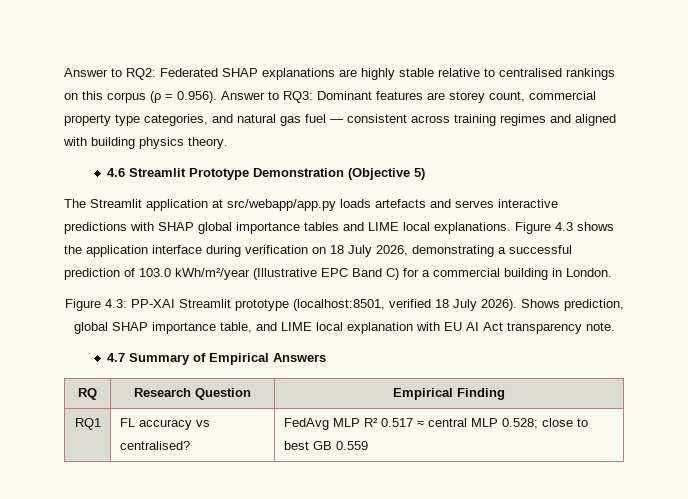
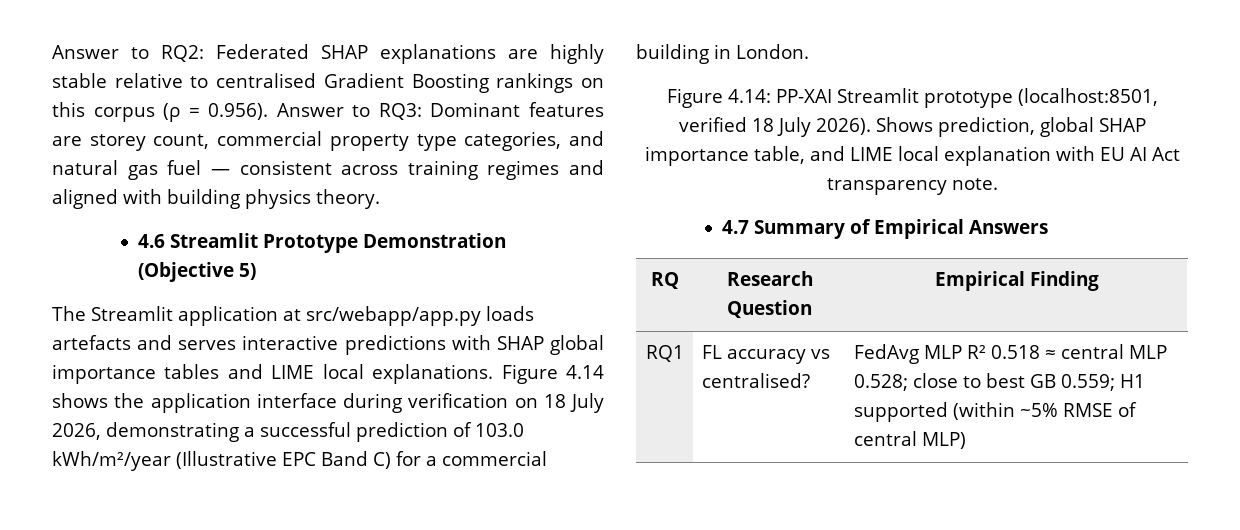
- Answer to RQ2: Federated SHAP explanations are highly stable relative to centralised rankings on this corpus (ρ = 0.956). Answer to RQ3: Dominant features are storey count, commercial property type categories, and natural gas fuel — consistent across training regimes and aligned with building physics theory.
+ Answer to RQ2: Federated SHAP explanations are highly stable relative to centralised Gradient Boosting rankings on this corpus (ρ = 0.956). Answer to RQ3: Dominant features are storey count, commercial property type categories, and natural gas fuel — consistent across training regimes and aligned with building physics theory.
- Figure 4.3 shows the application interface during verification on 18 July 2026, demonstrating a successful prediction of 103.0 kWh/m²/year (Illustrative EPC Band C) for a commercial building in London.
+ Figure 4.14 shows the application interface during verification on 18 July 2026, demonstrating a successful prediction of 103.0 kWh/m²/year (Illustrative EPC Band C) for a commercial building in London.
- Figure 4.3: PP-XAI Streamlit prototype (localhost:8501, verified 18 July 2026).
+ Figure 4.14: PP-XAI Streamlit prototype (localhost:8501, verified 18 July 2026).
- RQ1 | FL accuracy vs centralised? | FedAvg MLP R² 0.517 ≈ central MLP 0.528; close to best GB 0.559
+ RQ1 | FL accuracy vs centralised? | FedAvg MLP R² 0.518 ≈ central MLP 0.528; close to best GB 0.559; H1 supported (within ~5% RMSE of central MLP)

